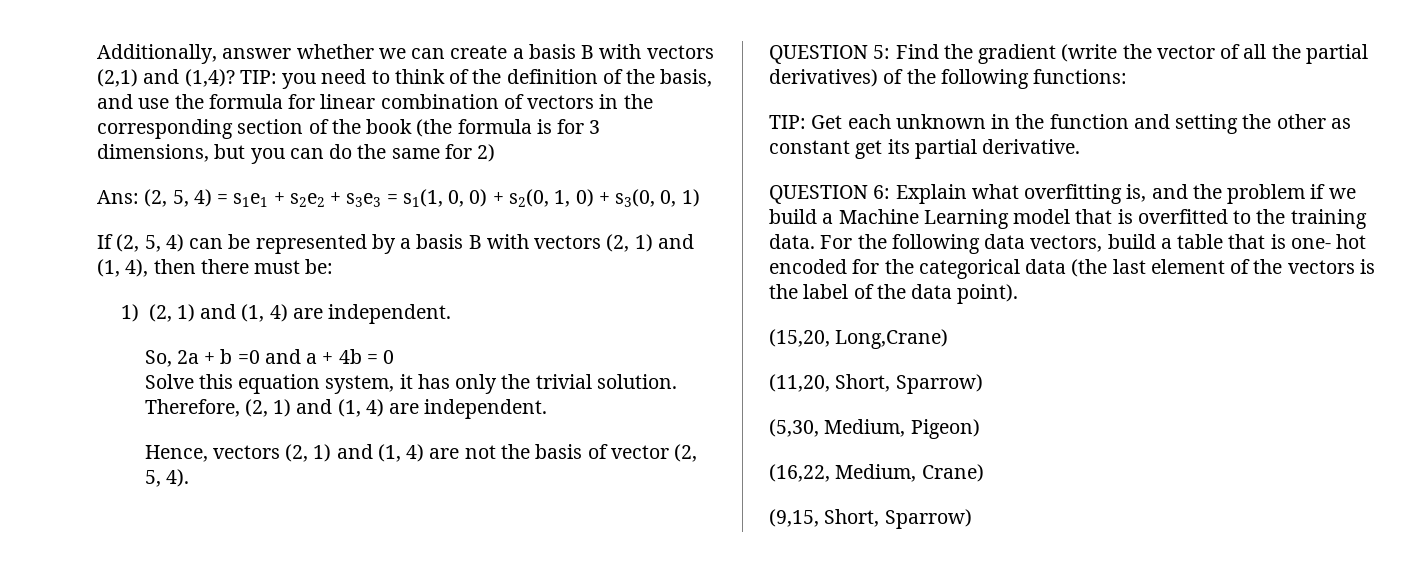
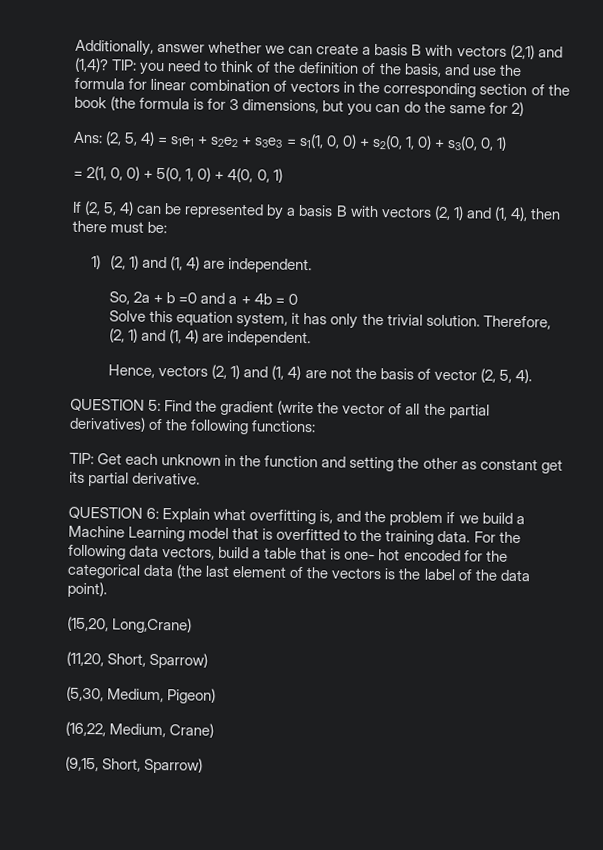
+ = 2(1, 0, 0) + 5(0, 1, 0) + 4(0, 0, 1)

